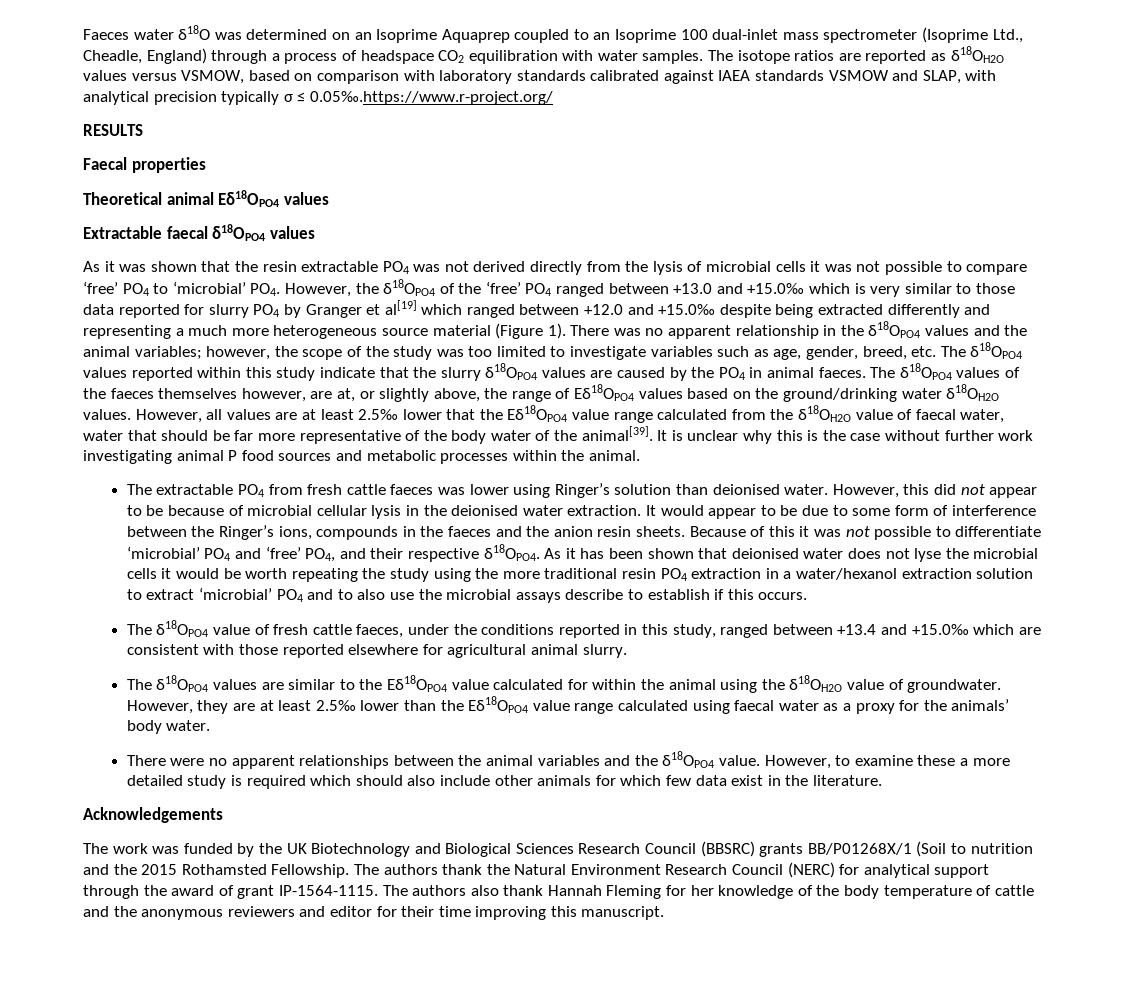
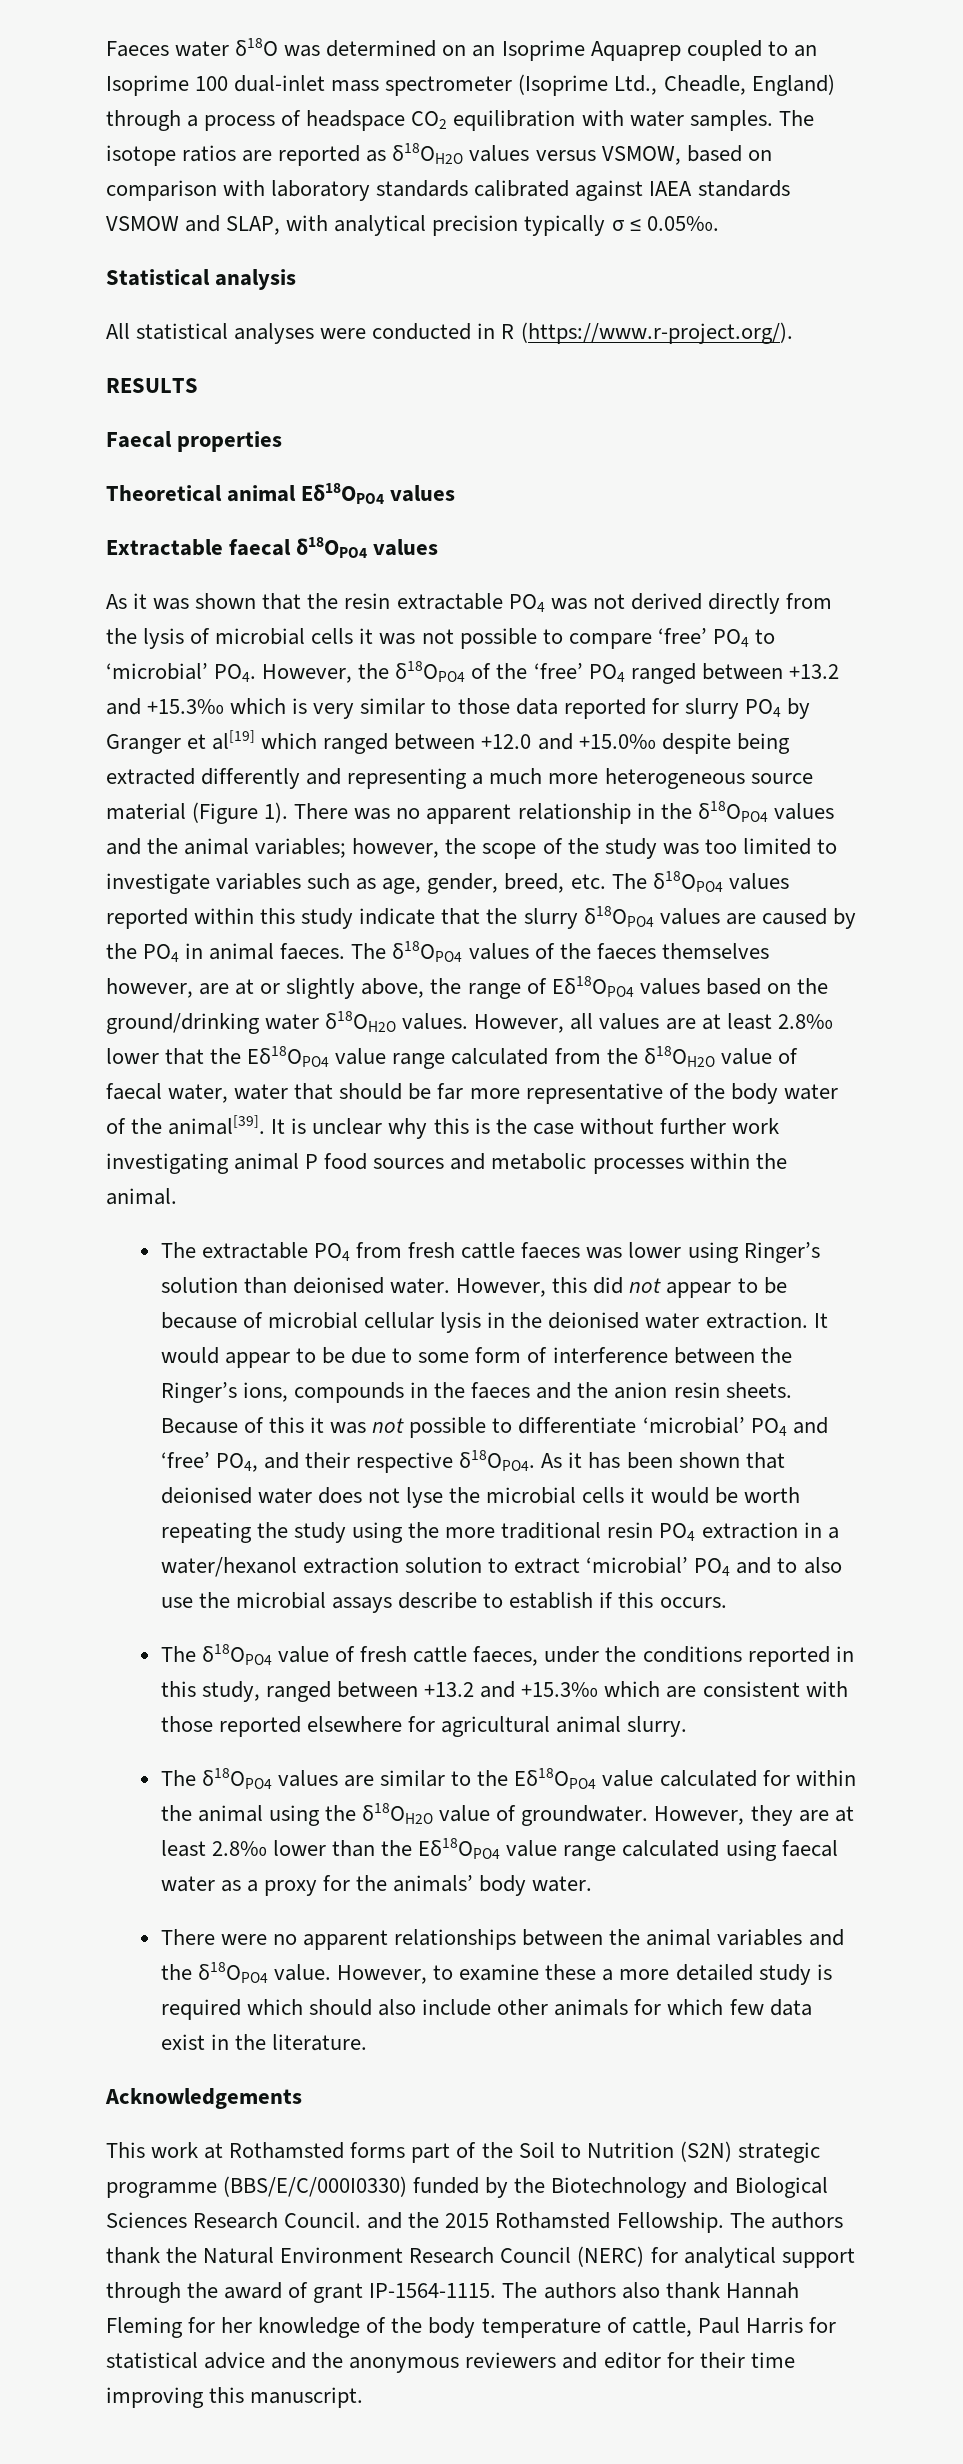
- The isotope ratios are reported as δ18OH2O values versus VSMOW, based on comparison with laboratory standards calibrated against IAEA standards VSMOW and SLAP, with analytical precision typically σ ≤ 0.05‰.https://www.r-project.org/
+ The isotope ratios are reported as δ18OH2O values versus VSMOW, based on comparison with laboratory standards calibrated against IAEA standards VSMOW and SLAP, with analytical precision typically σ ≤ 0.05‰.
+ Statistical analysis
+ All statistical analyses were conducted in R (https://www.r-project.org/).
- As it was shown that the resin extractable PO4 was not derived directly from the lysis of microbial cells it was not possible to compare ‘free’ PO4 to ‘microbial’ PO4. However, the δ18OPO4 of the ‘free’ PO4 ranged between +13.0 and +15.0‰ which is very similar to those data reported for slurry PO4 by Granger et al[19] which ranged between +12.0 and +15.0‰ despite being extracted differently and representing a much more heterogeneous source material (Figure 1).
+ As it was shown that the resin extractable PO4 was not derived directly from the lysis of microbial cells it was not possible to compare ‘free’ PO4 to ‘microbial’ PO4. However, the δ18OPO4 of the ‘free’ PO4 ranged between +13.2 and +15.3‰ which is very similar to those data reported for slurry PO4 by Granger et al[19] which ranged between +12.0 and +15.0‰ despite being extracted differently and representing a much more heterogeneous source material (Figure 1).
- The δ18OPO4 values of the faeces themselves however, are at, or slightly above, the range of Eδ18OPO4 values based on the ground/drinking water δ18OH2O values.
+ The δ18OPO4 values of the faeces themselves however, are at or slightly above, the range of Eδ18OPO4 values based on the ground/drinking water δ18OH2O values.
- However, all values are at least 2.5‰ lower that the Eδ18OPO4 value range calculated from the δ18OH2O value of faecal water, water that should be far more representative of the body water of the animal[39].
+ However, all values are at least 2.8‰ lower that the Eδ18OPO4 value range calculated from the δ18OH2O value of faecal water, water that should be far more representative of the body water of the animal[39].
- The δ18OPO4 value of fresh cattle faeces, under the conditions reported in this study, ranged between +13.4 and +15.0‰ which are consistent with those reported elsewhere for agricultural animal slurry.
+ The δ18OPO4 value of fresh cattle faeces, under the conditions reported in this study, ranged between +13.2 and +15.3‰ which are consistent with those reported elsewhere for agricultural animal slurry.
- However, they are at least 2.5‰ lower than the Eδ18OPO4 value range calculated using faecal water as a proxy for the animals’ body water.
+ However, they are at least 2.8‰ lower than the Eδ18OPO4 value range calculated using faecal water as a proxy for the animals’ body water.
- The work was funded by the UK Biotechnology and Biological Sciences Research Council (BBSRC) grants BB/P01268X/1 (Soil to nutrition and the 2015 Rothamsted Fellowship.
+ This work at Rothamsted forms part of the Soil to Nutrition (S2N) strategic programme (BBS/E/C/000I0330) funded by the Biotechnology and Biological Sciences Research Council. and the 2015 Rothamsted Fellowship.
- The authors also thank Hannah Fleming for her knowledge of the body temperature of cattle and the anonymous reviewers and editor for their time improving this manuscript.
+ The authors also thank Hannah Fleming for her knowledge of the body temperature of cattle, Paul Harris for statistical advice and the anonymous reviewers and editor for their time improving this manuscript.

